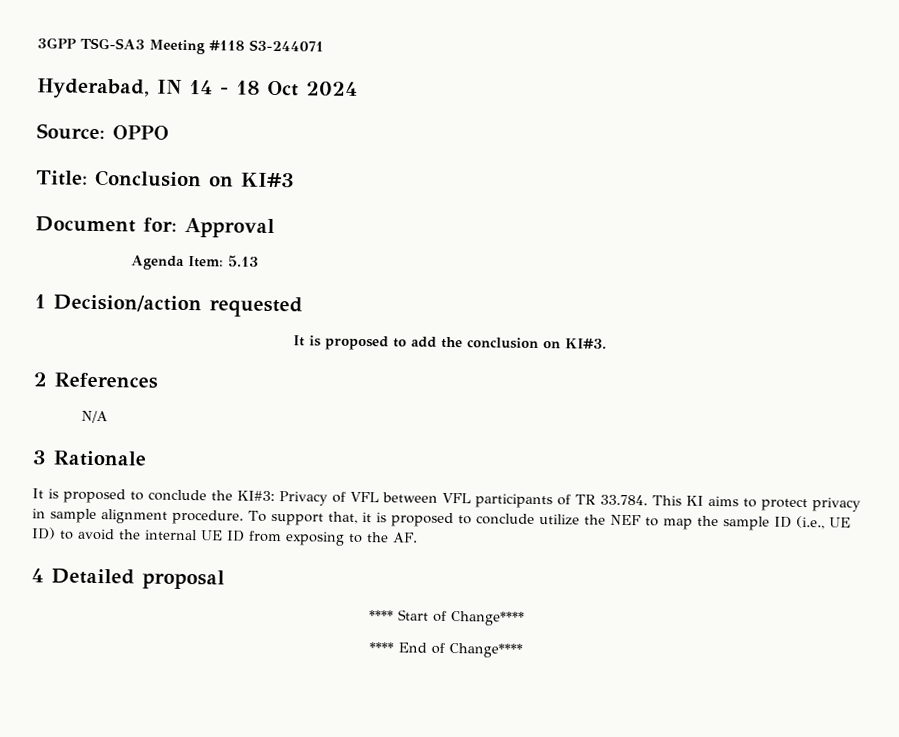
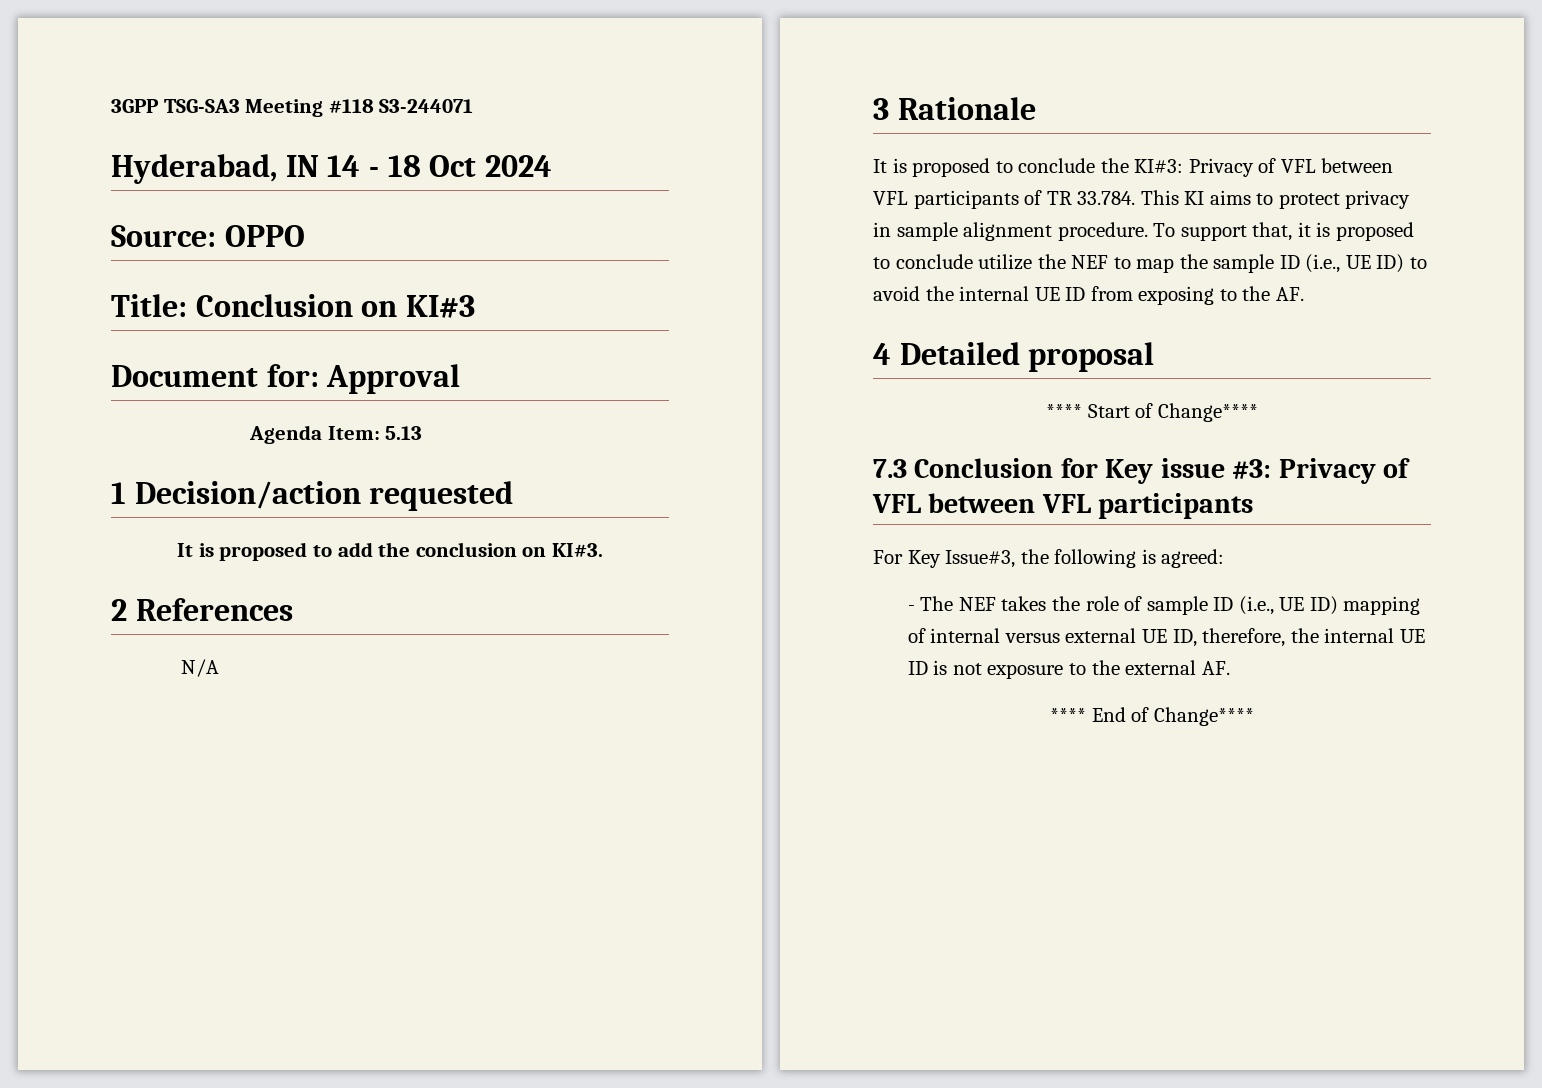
+ 7.3 Conclusion for Key issue #3: Privacy of VFL between VFL participants
+ For Key Issue#3, the following is agreed:
+ - The NEF takes the role of sample ID (i.e., UE ID) mapping of internal versus external UE ID, therefore, the internal UE ID is not exposure to the external AF.

